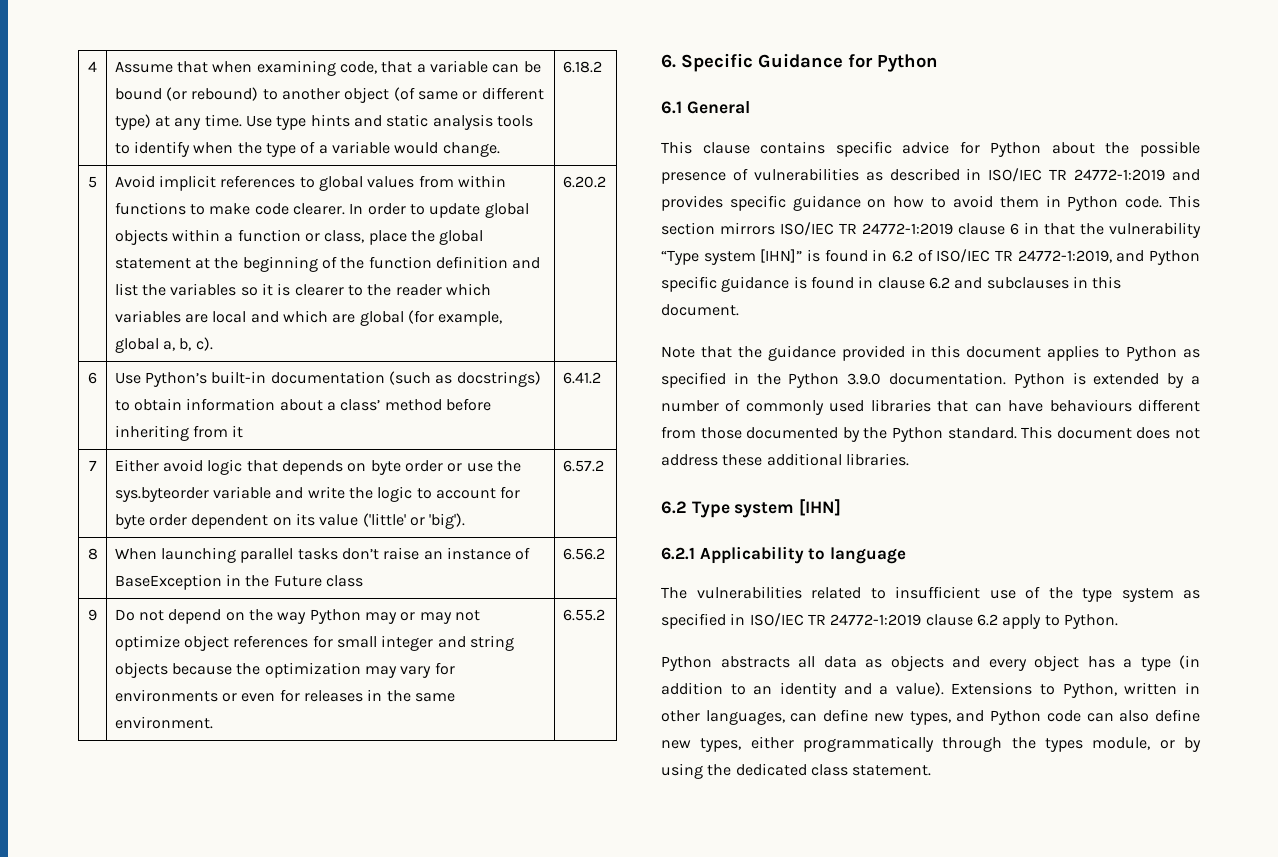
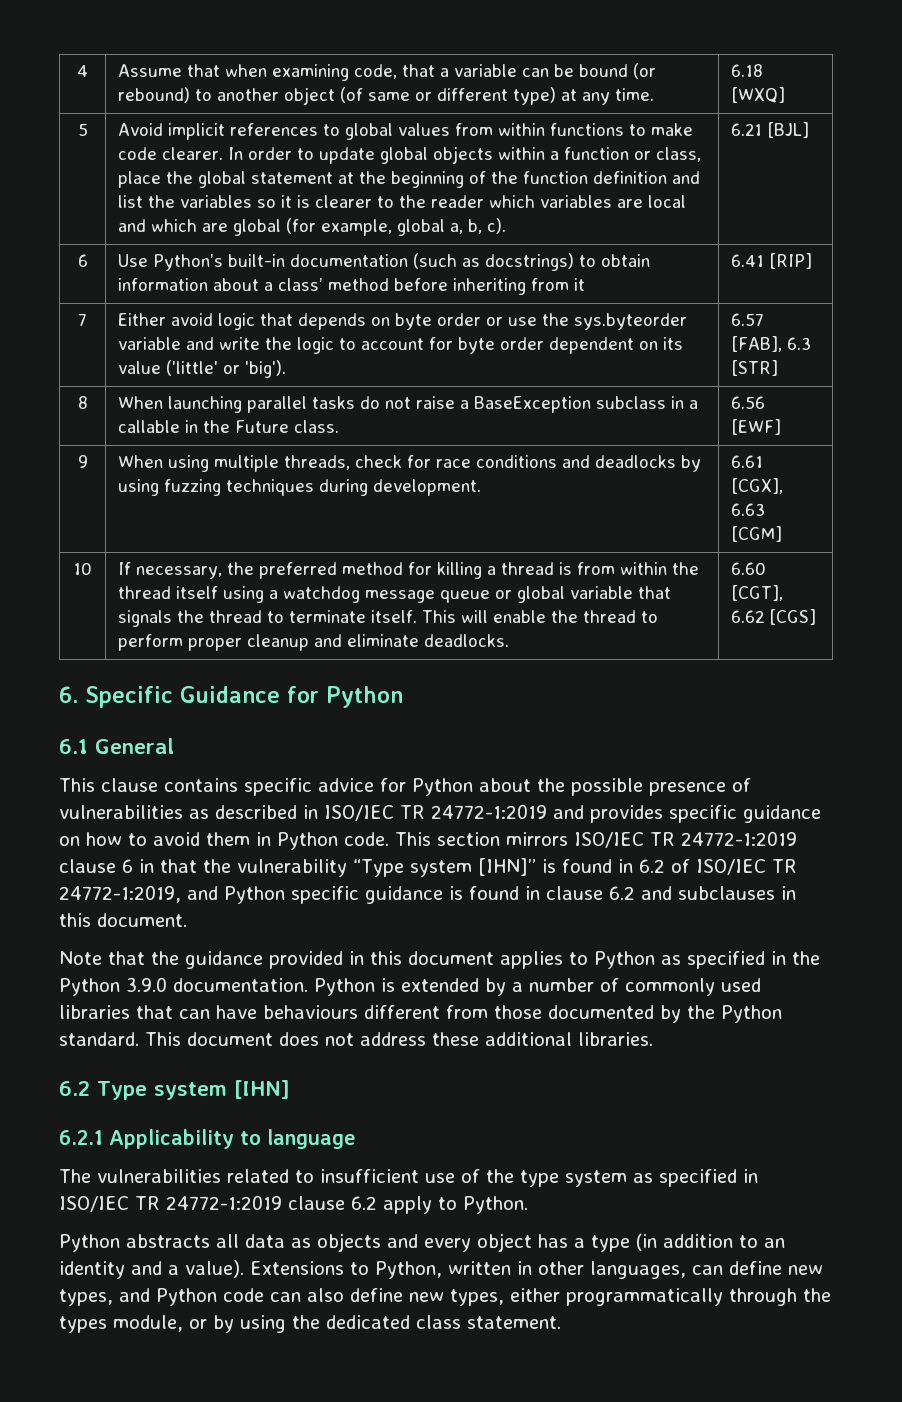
- Assume that when examining code, that a variable can be bound (or rebound) to another object (of same or different type) at any time. Use type hints and static analysis tools to identify when the type of a variable would change. | 6.18.2
+ Assume that when examining code, that a variable can be bound (or rebound) to another object (of same or different type) at any time. | 6.18 [WXQ]
- 6.20.2
+ 6.21 [BJL]
- 6 | Use Python’s built-in documentation (such as docstrings) to obtain information about a class’ method before inheriting from it | 6.41.2
+ 6 | Use Python’s built-in documentation (such as docstrings) to obtain information about a class’ method before inheriting from it | 6.41 [RIP]
- 7 | Either avoid logic that depends on byte order or use the sys.byteorder variable and write the logic to account for byte order dependent on its value ('little' or 'big'). | 6.57.2
+ 7 | Either avoid logic that depends on byte order or use the sys.byteorder variable and write the logic to account for byte order dependent on its value ('little' or 'big'). | 6.57 [FAB], 6.3 [STR]
- 8 | When launching parallel tasks don’t raise an instance of BaseException in the Future class | 6.56.2
- 9 | Do not depend on the way Python may or may not optimize object references for small integer and string objects because the optimization may vary for environments or even for releases in the same environment. | 6.55.2
+ 8 | When launching parallel tasks do not raise a BaseException subclass in a callable in the Future class. | 6.56 [EWF]
+ 9 | When using multiple threads, check for race conditions and deadlocks by using fuzzing techniques during development. | 6.61 [CGX], 6.63 [CGM]
+ 10 | If necessary, the preferred method for killing a thread is from within the thread itself using a watchdog message queue or global variable that signals the thread to terminate itself. This will enable the thread to perform proper cleanup and eliminate deadlocks. | 6.60 [CGT], 6.62 [CGS]

